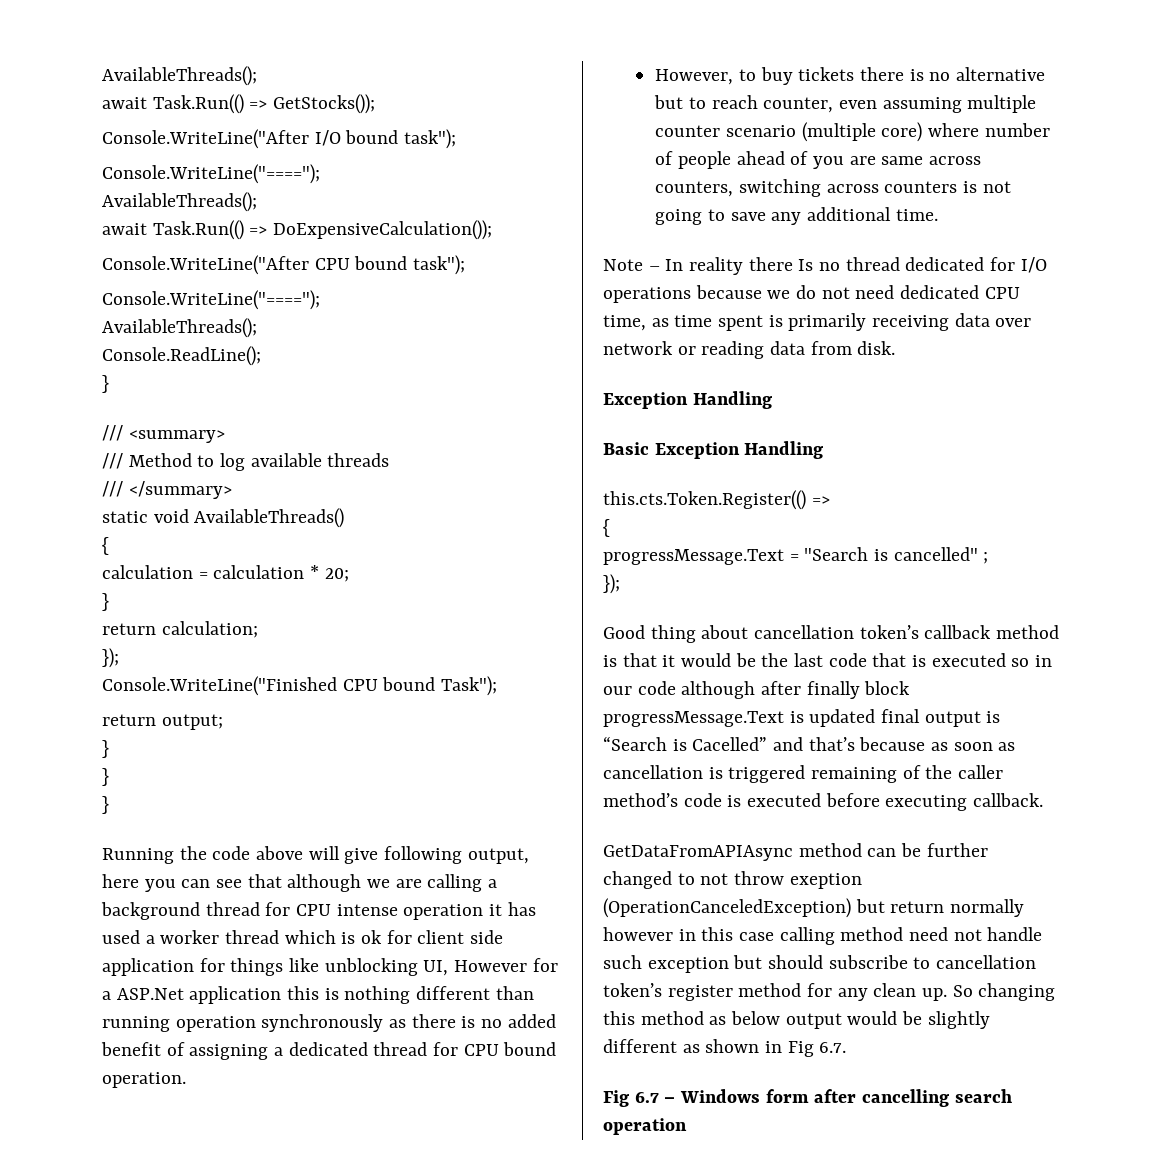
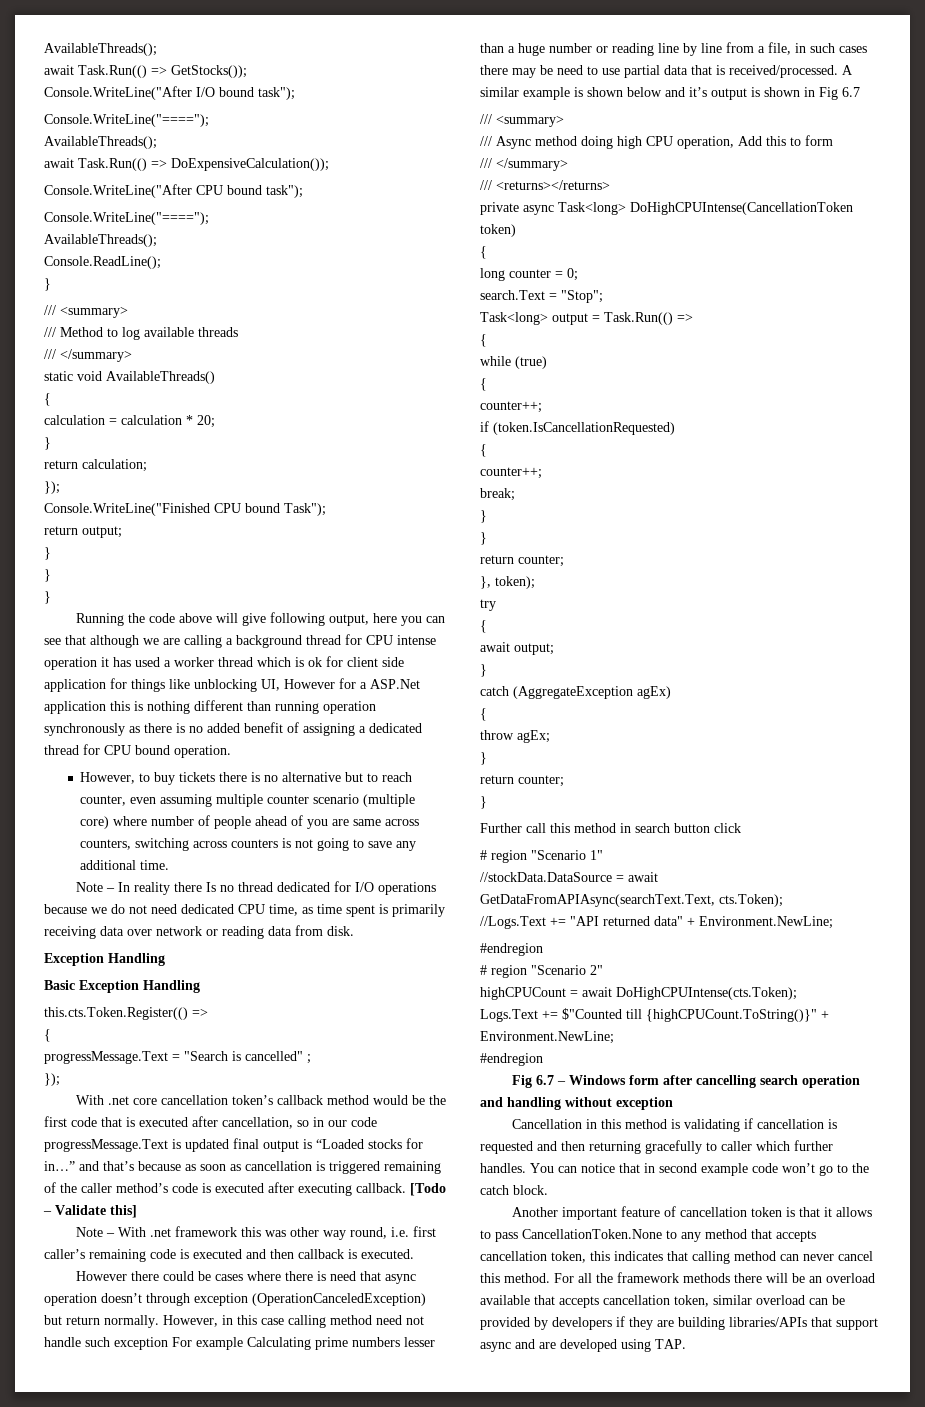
- Good thing about cancellation token’s callback method is that it would be the last code that is executed so in our code although after finally block progressMessage.Text is updated final output is “Search is Cacelled” and that’s because as soon as cancellation is triggered remaining of the caller method’s code is executed before executing callback.
- GetDataFromAPIAsync method can be further changed to not throw exeption (OperationCanceledException) but return normally however in this case calling method need not handle such exception but should subscribe to cancellation token’s register method for any clean up. So changing this method as below output would be slightly different as shown in Fig 6.7.
+ With .net core cancellation token’s callback method would be the first code that is executed after cancellation, so in our code progressMessage.Text is updated final output is “Loaded stocks for in…” and that’s because as soon as cancellation is triggered remaining of the caller method’s code is executed after executing callback. [Todo – Validate this]
+ Note – With .net framework this was other way round, i.e. first caller’s remaining code is executed and then callback is executed.
+ However there could be cases where there is need that async operation doesn’t through exception (OperationCanceledException) but return normally. However, in this case calling method need not handle such exception For example Calculating prime numbers lesser than a huge number or reading line by line from a file, in such cases there may be need to use partial data that is received/processed. A similar example is shown below and it’s output is shown in Fig 6.7
+ /// <summary>
+ /// Async method doing high CPU operation, Add this to form
+ /// </summary>
+ /// <returns></returns>
+ private async Task<long> DoHighCPUIntense(CancellationToken token)
+ {
+ long counter = 0;
+ search.Text = "Stop";
+ Task<long> output = Task.Run(() =>
+ {
+ while (true)
+ {
+ counter++;
+ if (token.IsCancellationRequested)
+ {
+ counter++;
+ break;
+ }
+ }
+ return counter;
+ }, token);
+ try
+ {
+ await output;
+ }
+ catch (AggregateException agEx)
+ {
+ throw agEx;
+ }
+ return counter;
+ }
+ Further call this method in search button click
+ # region "Scenario 1"
+ //stockData.DataSource = await GetDataFromAPIAsync(searchText.Text, cts.Token);
+ //Logs.Text += "API returned data" + Environment.NewLine;
+ #endregion
+ # region "Scenario 2"
+ highCPUCount = await DoHighCPUIntense(cts.Token);
+ Logs.Text += $"Counted till {highCPUCount.ToString()}" + Environment.NewLine;
+ #endregion
- Fig 6.7 – Windows form after cancelling search operation
+ Fig 6.7 – Windows form after cancelling search operation and handling without exception
+ Cancellation in this method is validating if cancellation is requested and then returning gracefully to caller which further handles. You can notice that in second example code won’t go to the catch block.
+ Another important feature of cancellation token is that it allows to pass CancellationToken.None to any method that accepts cancellation token, this indicates that calling method can never cancel this method. For all the framework methods there will be an overload available that accepts cancellation token, similar overload can be provided by developers if they are building libraries/APIs that support async and are developed using TAP.

